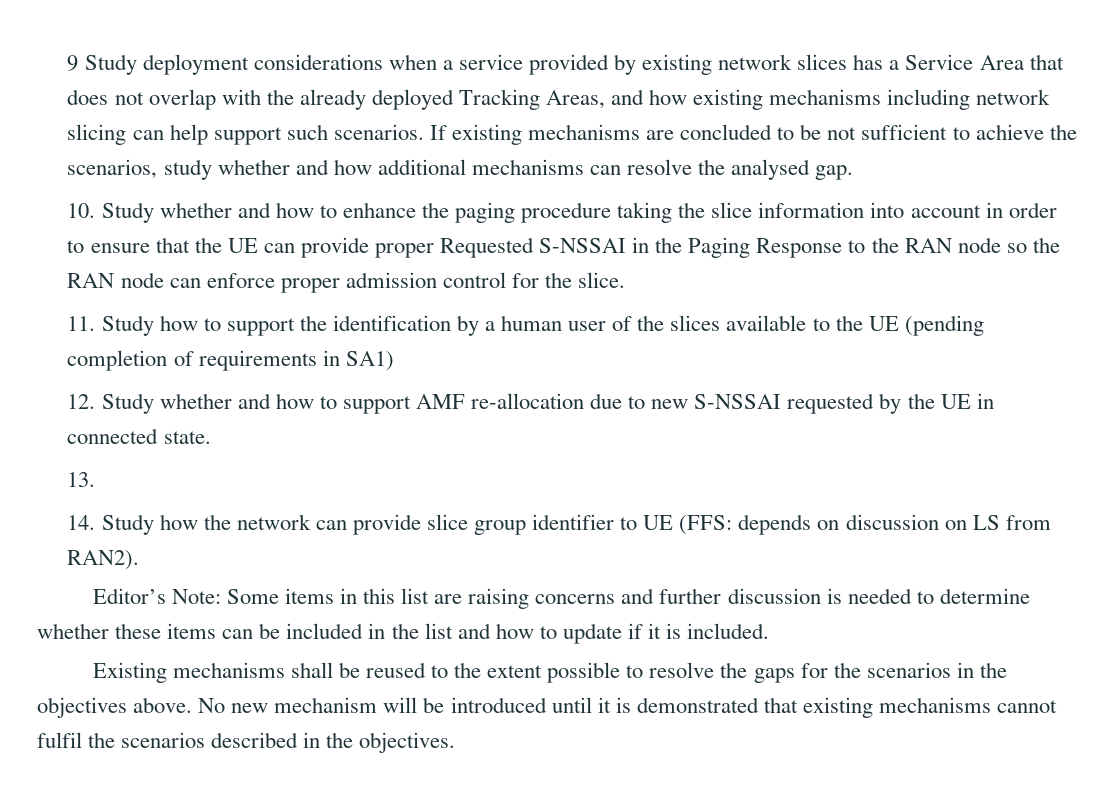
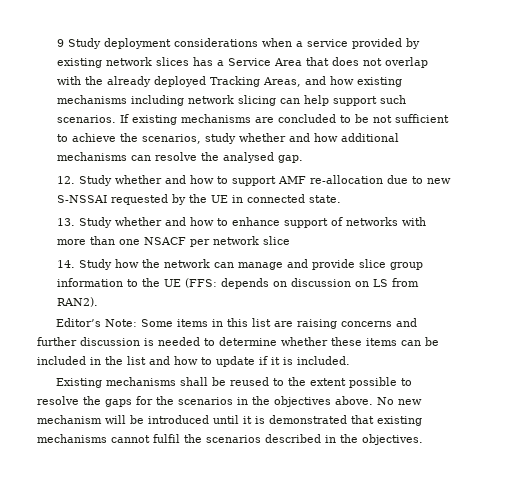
- 10. Study whether and how to enhance the paging procedure taking the slice information into account in order to ensure that the UE can provide proper Requested S-NSSAI in the Paging Response to the RAN node so the RAN node can enforce proper admission control for the slice.
- 11. Study how to support the identification by a human user of the slices available to the UE (pending completion of requirements in SA1)
- 13.
+ 13. Study whether and how to enhance support of networks with more than one NSACF per network slice
- 14. Study how the network can provide slice group identifier to UE (FFS: depends on discussion on LS from RAN2).
+ 14. Study how the network can manage and provide slice group information to the UE (FFS: depends on discussion on LS from RAN2).

